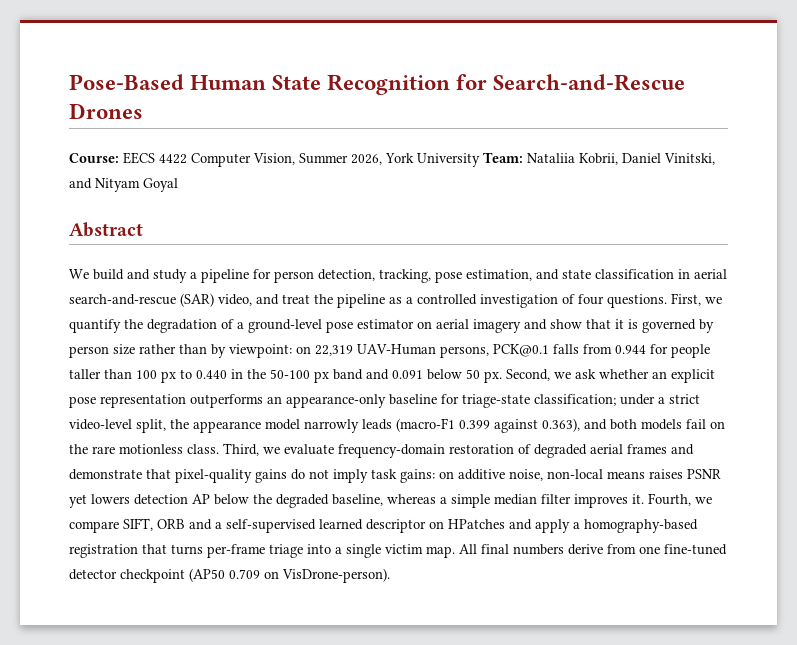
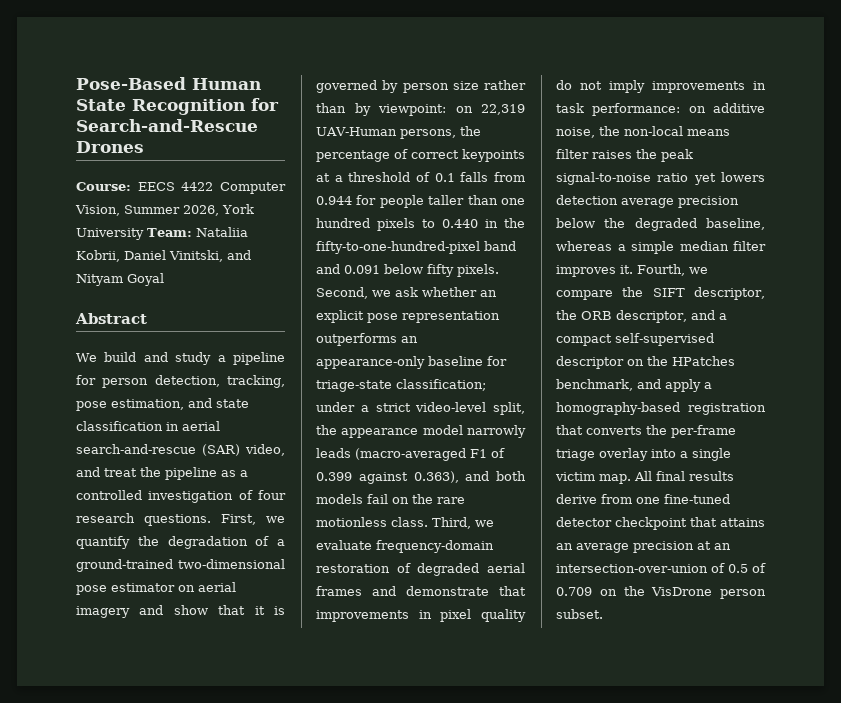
- We build and study a pipeline for person detection, tracking, pose estimation, and state classification in aerial search-and-rescue (SAR) video, and treat the pipeline as a controlled investigation of four questions.
+ We build and study a pipeline for person detection, tracking, pose estimation, and state classification in aerial search-and-rescue (SAR) video, and treat the pipeline as a controlled investigation of four research questions.
- First, we quantify the degradation of a ground-level pose estimator on aerial imagery and show that it is governed by person size rather than by viewpoint: on 22,319 UAV-Human persons, PCK@0.1 falls from 0.944 for people taller than 100 px to 0.440 in the 50-100 px band and 0.091 below 50 px.
+ First, we quantify the degradation of a ground-trained two-dimensional pose estimator on aerial imagery and show that it is governed by person size rather than by viewpoint: on 22,319 UAV-Human persons, the percentage of correct keypoints at a threshold of 0.1 falls from 0.944 for people taller than one hundred pixels to 0.440 in the fifty-to-one-hundred-pixel band and 0.091 below fifty pixels.
- Second, we ask whether an explicit pose representation outperforms an appearance-only baseline for triage-state classification; under a strict video-level split, the appearance model narrowly leads (macro-F1 0.399 against 0.363), and both models fail on the rare motionless class.
+ Second, we ask whether an explicit pose representation outperforms an appearance-only baseline for triage-state classification; under a strict video-level split, the appearance model narrowly leads (macro-averaged F1 of 0.399 against 0.363), and both models fail on the rare motionless class.
- Third, we evaluate frequency-domain restoration of degraded aerial frames and demonstrate that pixel-quality gains do not imply task gains: on additive noise, non-local means raises PSNR yet lowers detection AP below the degraded baseline, whereas a simple median filter improves it.
+ Third, we evaluate frequency-domain restoration of degraded aerial frames and demonstrate that improvements in pixel quality do not imply improvements in task performance: on additive noise, the non-local means filter raises the peak signal-to-noise ratio yet lowers detection average precision below the degraded baseline, whereas a simple median filter improves it.
- Fourth, we compare SIFT, ORB and a self-supervised learned descriptor on HPatches and apply a homography-based registration that turns per-frame triage into a single victim map.
+ Fourth, we compare the SIFT descriptor, the ORB descriptor, and a compact self-supervised descriptor on the HPatches benchmark, and apply a homography-based registration that converts the per-frame triage overlay into a single victim map.
- All final numbers derive from one fine-tuned detector checkpoint (AP50 0.709 on VisDrone-person).
+ All final results derive from one fine-tuned detector checkpoint that attains an average precision at an intersection-over-union of 0.5 of 0.709 on the VisDrone person subset.

